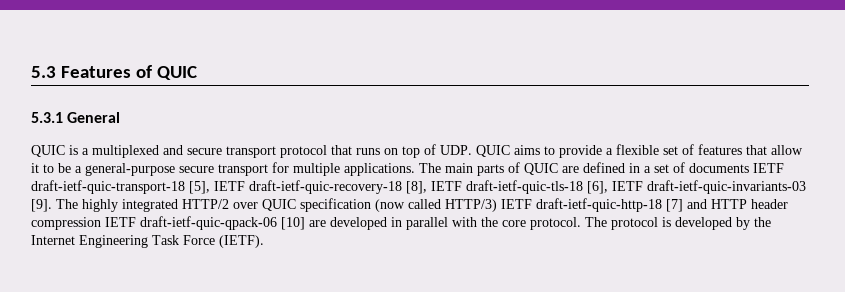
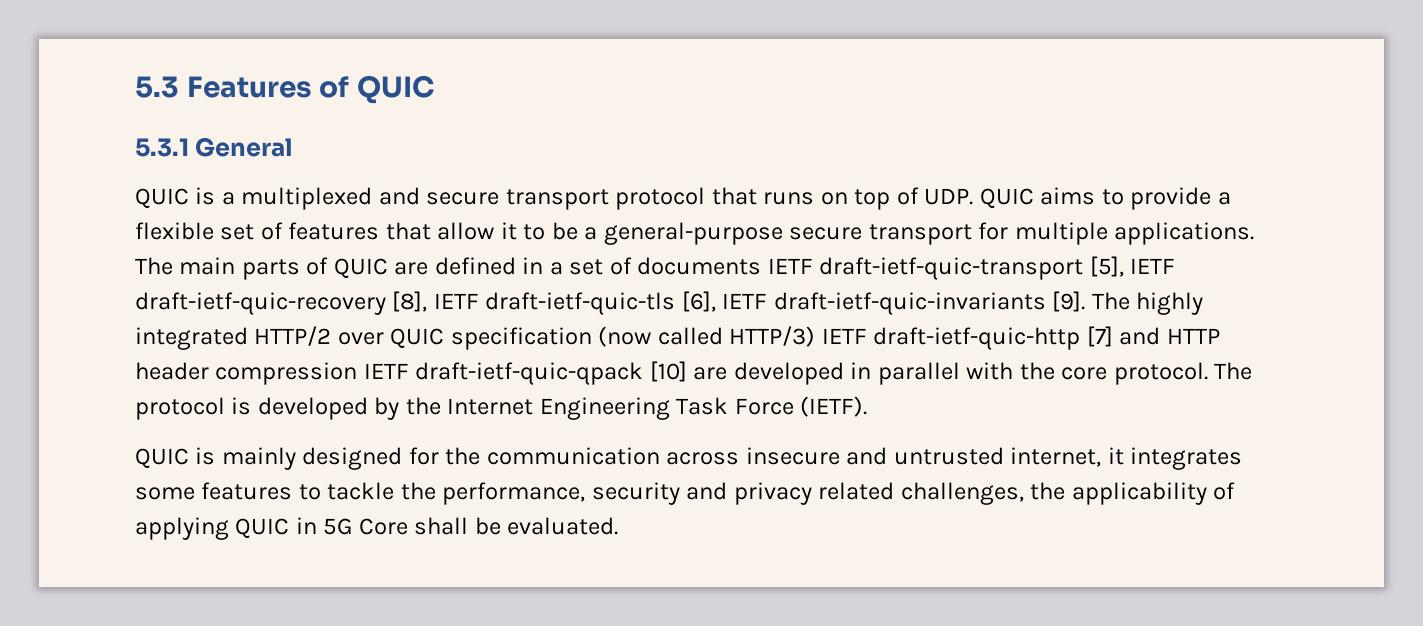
- The main parts of QUIC are defined in a set of documents IETF draft-ietf-quic-transport-18 [5], IETF draft-ietf-quic-recovery-18 [8], IETF draft-ietf-quic-tls-18 [6], IETF draft-ietf-quic-invariants-03 [9].
+ The main parts of QUIC are defined in a set of documents IETF draft-ietf-quic-transport [5], IETF draft-ietf-quic-recovery [8], IETF draft-ietf-quic-tls [6], IETF draft-ietf-quic-invariants [9].
- The highly integrated HTTP/2 over QUIC specification (now called HTTP/3) IETF draft-ietf-quic-http-18 [7] and HTTP header compression IETF draft-ietf-quic-qpack-06 [10] are developed in parallel with the core protocol.
+ The highly integrated HTTP/2 over QUIC specification (now called HTTP/3) IETF draft-ietf-quic-http [7] and HTTP header compression IETF draft-ietf-quic-qpack [10] are developed in parallel with the core protocol.
+ QUIC is mainly designed for the communication across insecure and untrusted internet, it integrates some features to tackle the performance, security and privacy related challenges, the applicability of applying QUIC in 5G Core shall be evaluated.

